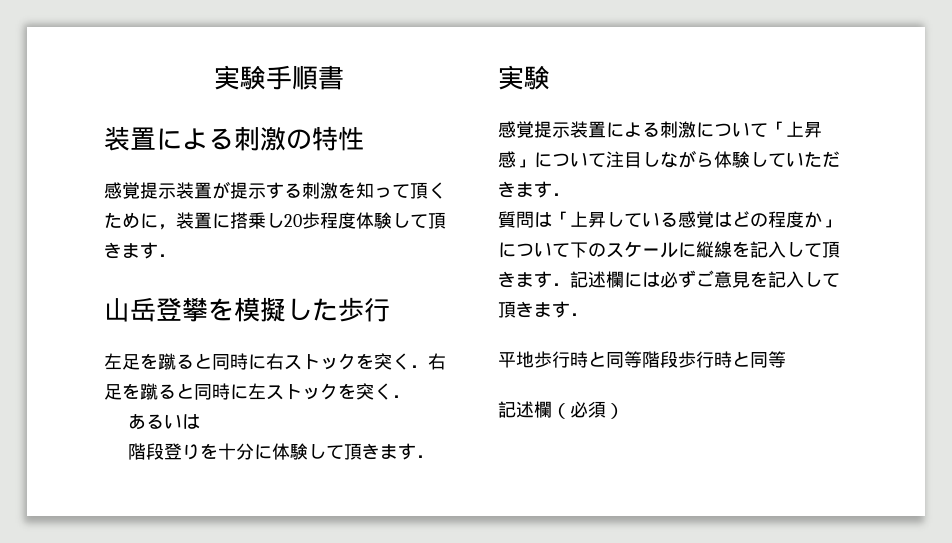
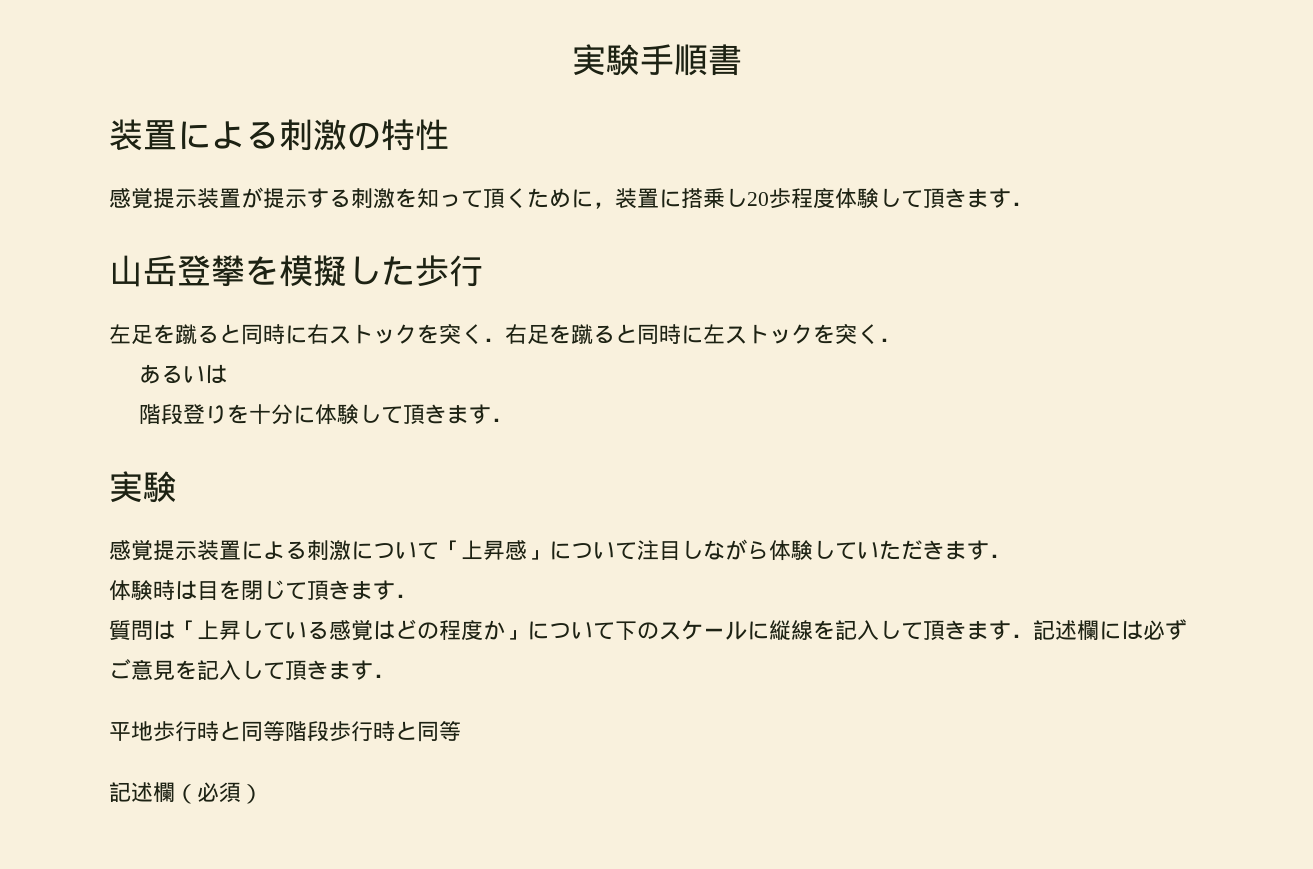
+ 体験時は目を閉じて頂きます．

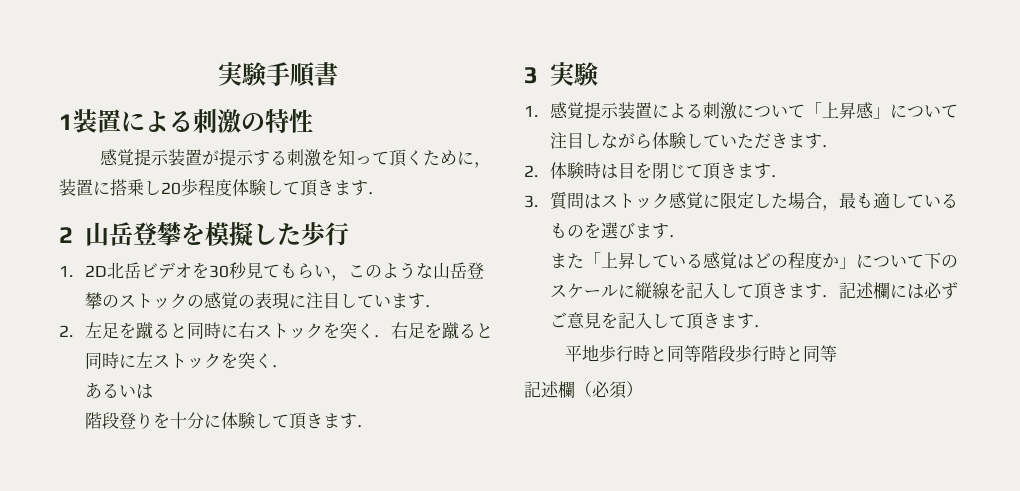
- 装置による刺激の特性
+ 1装置による刺激の特性
- 山岳登攀を模擬した歩行
+ 2山岳登攀を模擬した歩行
- 左足を蹴ると同時に右ストックを突く．右足を蹴ると同時に左ストックを突く．
+ 1. 2D北岳ビデオを30秒見てもらい，このような山岳登攀のストックの感覚の表現に注目しています．
+ 2.左足を蹴ると同時に右ストックを突く．右足を蹴ると同時に左ストックを突く．
  階段登りを十分に体験して頂きます．
- 実験
+ 3実験
- 感覚提示装置による刺激について「上昇感」について注目しながら体験していただきます．
+ 1.感覚提示装置による刺激について「上昇感」について注目しながら体験していただきます．
- 体験時は目を閉じて頂きます．
+ 2.体験時は目を閉じて頂きます．
- 質問は「上昇している感覚はどの程度か」について下のスケールに縦線を記入して頂きます．記述欄には必ずご意見を記入して頂きます．
+ 3.質問はストック感覚に限定した場合，最も適しているものを選びます．
+ また「上昇している感覚はどの程度か」について下のスケールに縦線を記入して頂きます．記述欄には必ずご意見を記入して頂きます．

